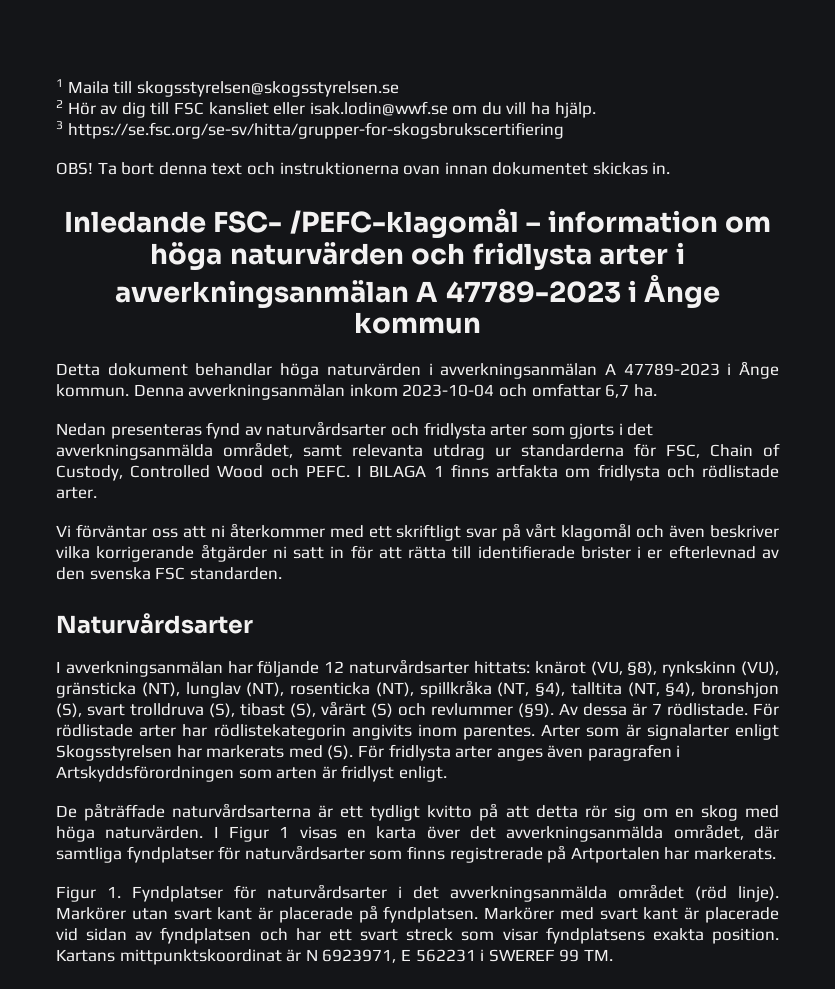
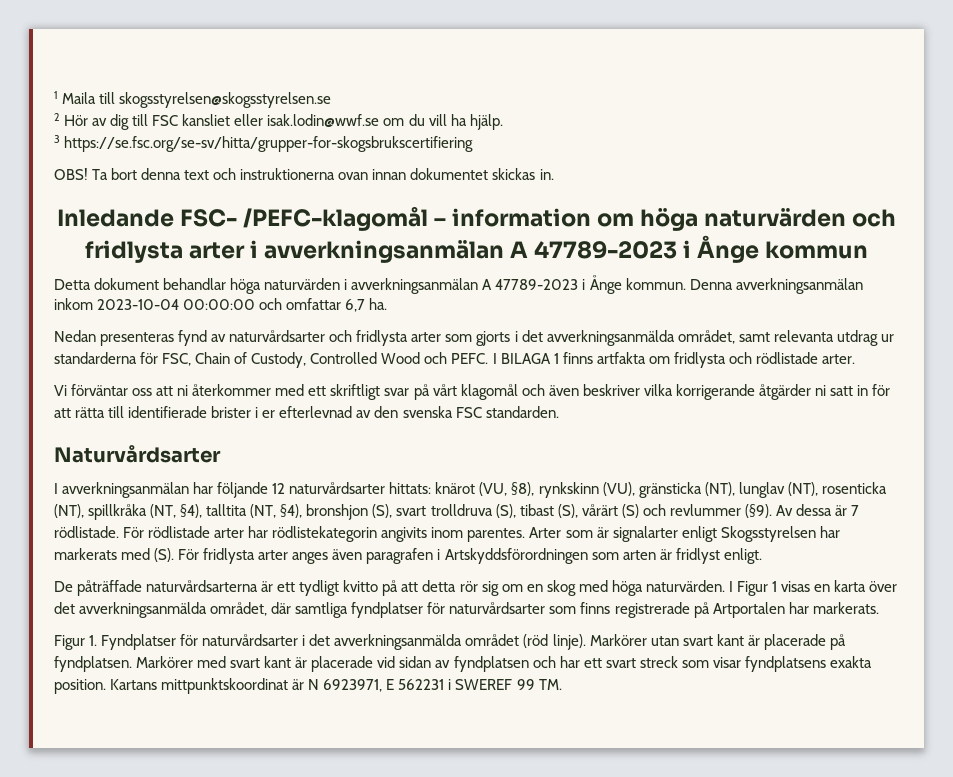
- Denna avverkningsanmälan inkom 2023-10-04 och omfattar 6,7 ha.
+ Denna avverkningsanmälan inkom 2023-10-04 00:00:00 och omfattar 6,7 ha.

